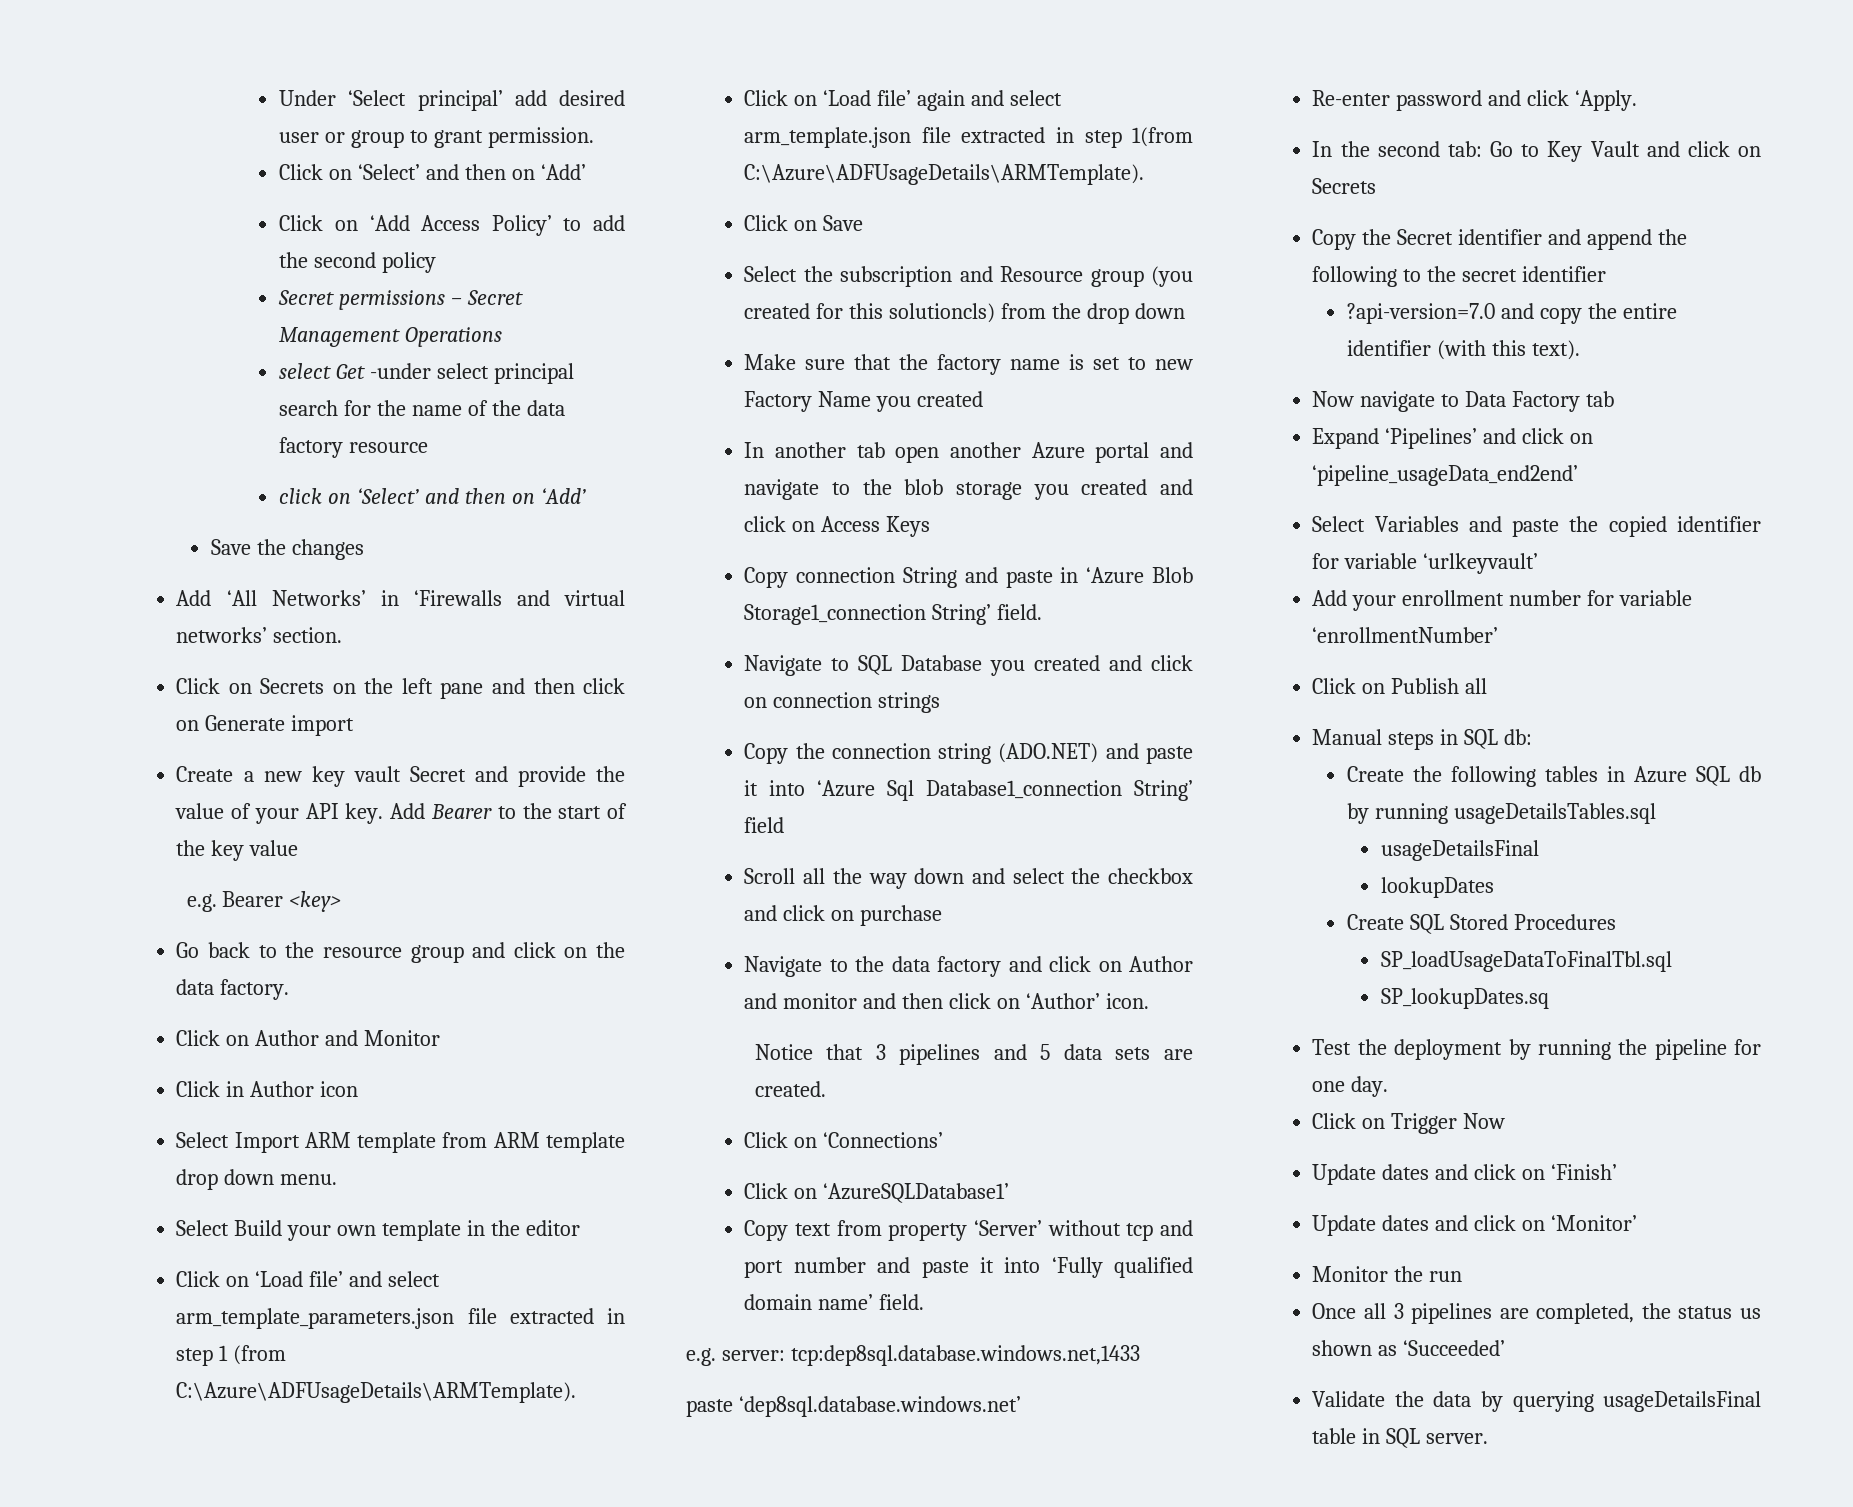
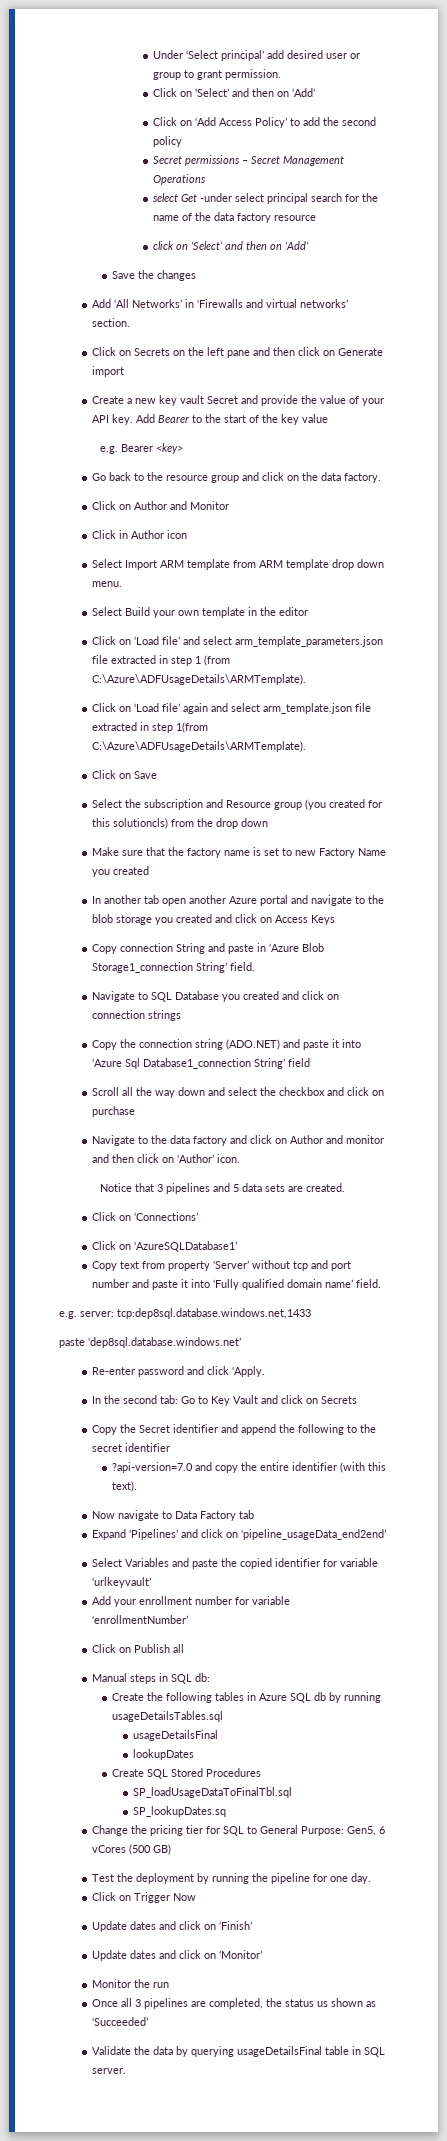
+ Change the pricing tier for SQL to General Purpose: Gen5, 6 vCores (500 GB)

